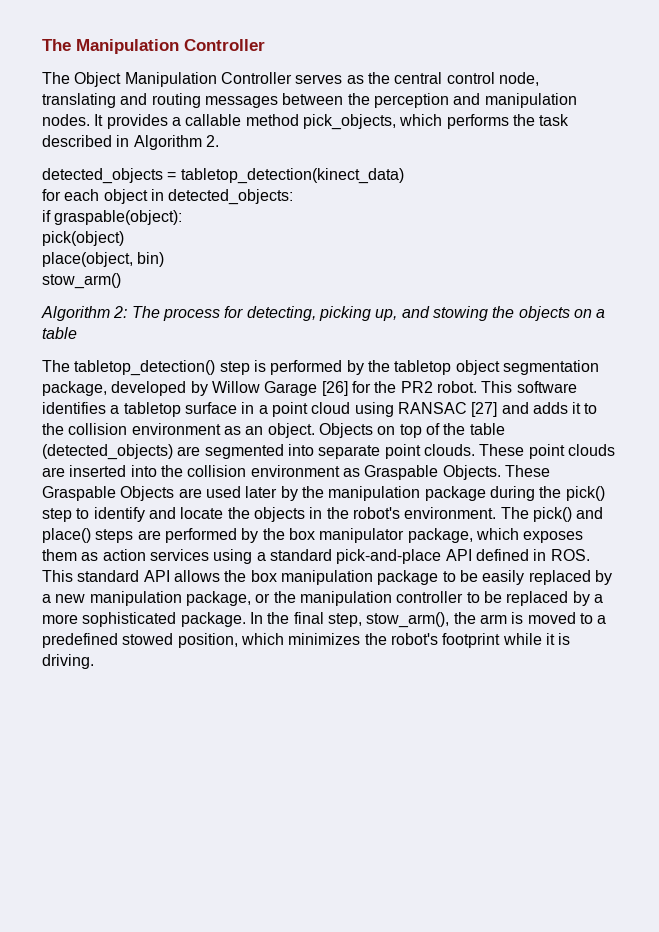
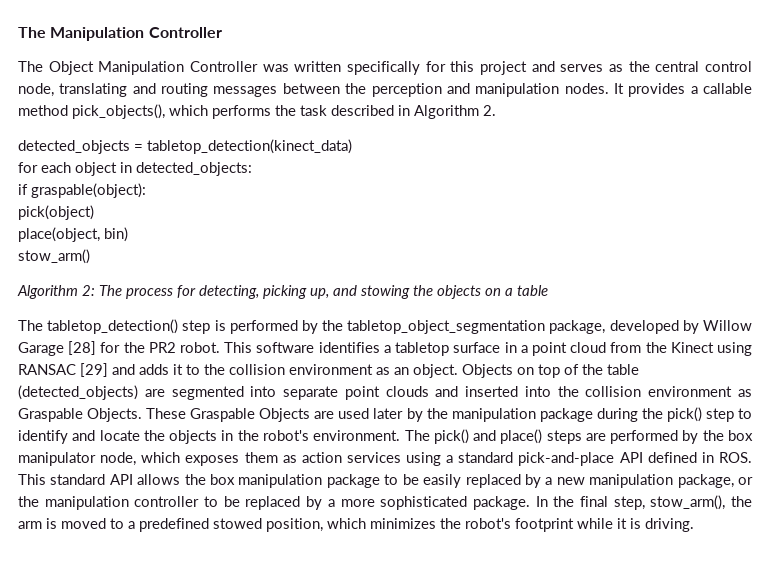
- The Object Manipulation Controller serves as the central control node, translating and routing messages between the perception and manipulation nodes.
+ The Object Manipulation Controller was written specifically for this project and serves as the central control node, translating and routing messages between the perception and manipulation nodes.
- It provides a callable method pick_objects, which performs the task described in Algorithm 2.
+ It provides a callable method pick_objects(), which performs the task described in Algorithm 2.
- The tabletop_detection() step is performed by the tabletop object segmentation package, developed by Willow Garage [26] for the PR2 robot.
+ The tabletop_detection() step is performed by the tabletop_object_segmentation package, developed by Willow Garage [28] for the PR2 robot.
- This software identifies a tabletop surface in a point cloud using RANSAC [27] and adds it to the collision environment as an object.
+ This software identifies a tabletop surface in a point cloud from the Kinect using RANSAC [29] and adds it to the collision environment as an object.
- Objects on top of the table (detected_objects) are segmented into separate point clouds. These point clouds are inserted into the collision environment as Graspable Objects.
+ Objects on top of the table (detected_objects) are segmented into separate point clouds and inserted into the collision environment as Graspable Objects.
- The pick() and place() steps are performed by the box manipulator package, which exposes them as action services using a standard pick-and-place API defined in ROS. This standard API allows the box manipulation package to be easily replaced by a new manipulation package, or the manipulation controller to be replaced by a more sophisticated package.
+ The pick() and place() steps are performed by the box manipulator node, which exposes them as action services using a standard pick-and-place API defined in ROS. This standard API allows the box manipulation package to be easily replaced by a new manipulation package, or the manipulation controller to be replaced by a more sophisticated package.

